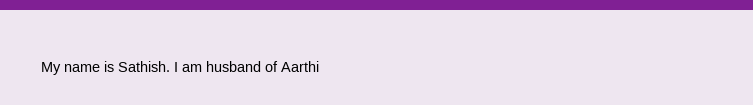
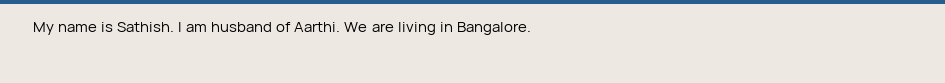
- I am husband of Aarthi
+ I am husband of Aarthi. We are living in Bangalore.

